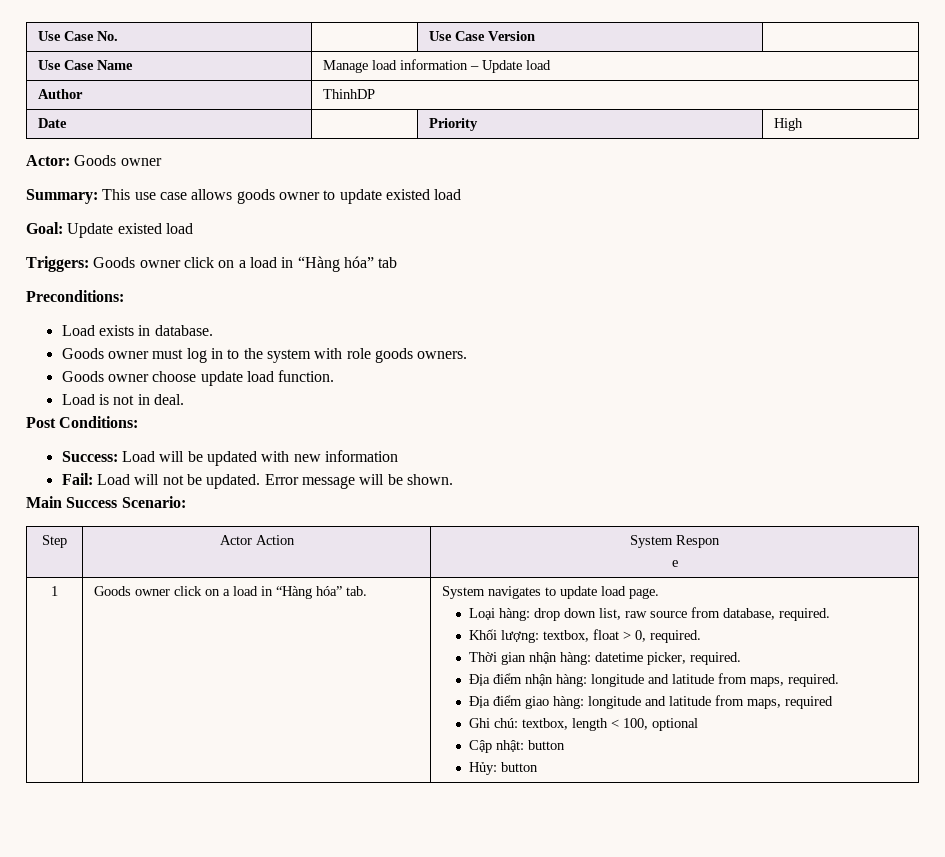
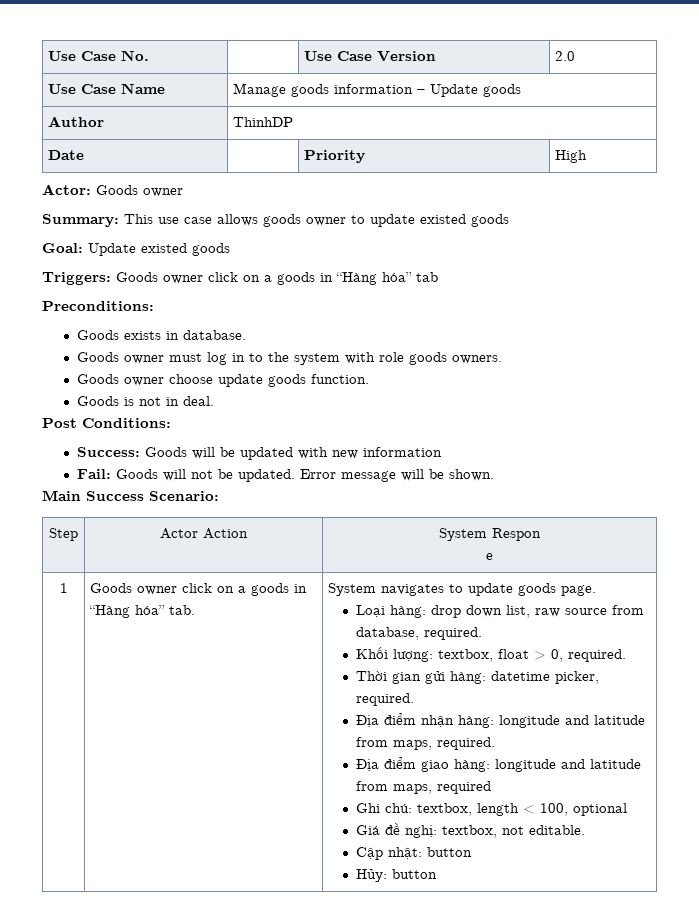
- Use Case No. | | Use Case Version |
+ Use Case No. | | Use Case Version | 2.0
- Use Case Name | Manage load information – Update load
+ Use Case Name | Manage goods information – Update goods
- Summary: This use case allows goods owner to update existed load
+ Summary: This use case allows goods owner to update existed goods
- Goal: Update existed load
+ Goal: Update existed goods
- Triggers: Goods owner click on a load in “Hàng hóa” tab
+ Triggers: Goods owner click on a goods in “Hàng hóa” tab
- Load exists in database.
+ Goods exists in database.
- Goods owner choose update load function.
+ Goods owner choose update goods function.
- Load is not in deal.
+ Goods is not in deal.
- Success: Load will be updated with new information
+ Success: Goods will be updated with new information
- Fail: Load will not be updated.
+ Fail: Goods will not be updated.
- Goods owner click on a load in “Hàng hóa” tab.
+ Goods owner click on a goods in “Hàng hóa” tab.
- System navigates to update load page.
+ System navigates to update goods page.
- Thời gian nhận hàng: datetime picker, required.
+ Thời gian gửi hàng: datetime picker, required.
+ Giá đề nghị: textbox, not editable.

